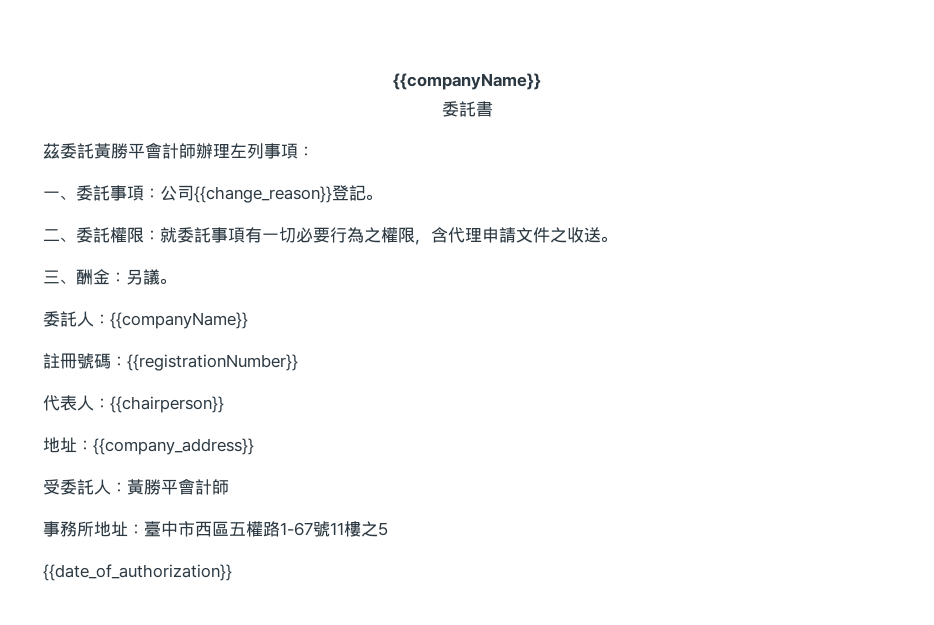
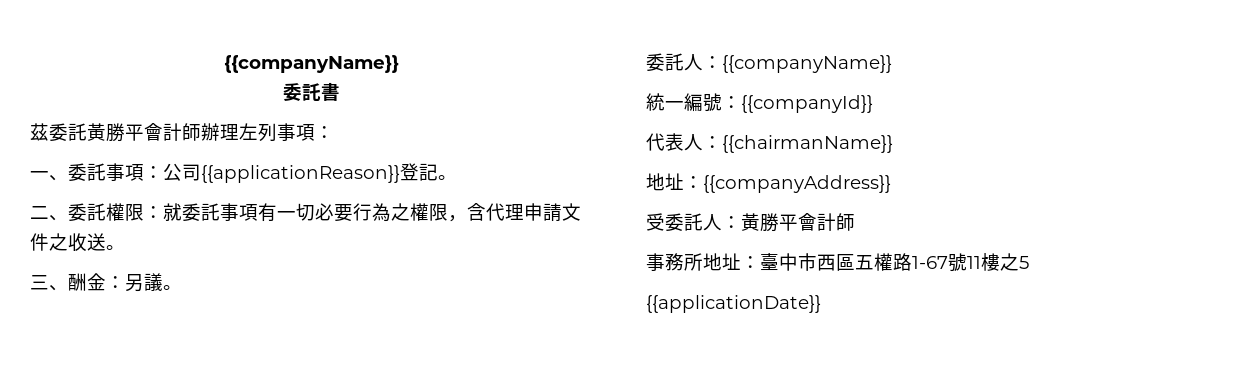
- 一、委託事項：公司{{change_reason}}登記。
+ 一、委託事項：公司{{applicationReason}}登記。
- 註冊號碼：{{registrationNumber}}
+ 統一編號：{{companyId}}
- 代表人：{{chairperson}}
- 地址：{{company_address}}
+ 代表人：{{chairmanName}}
+ 地址：{{companyAddress}}
- {{date_of_authorization}}
+ {{applicationDate}}

